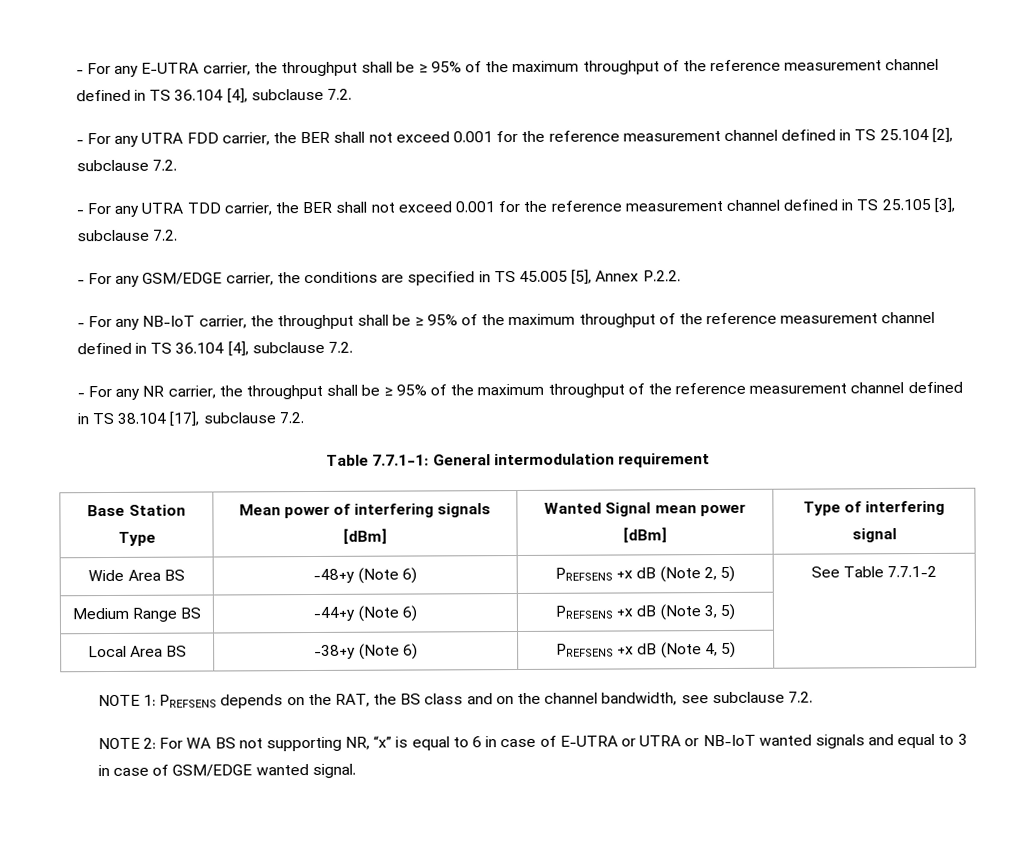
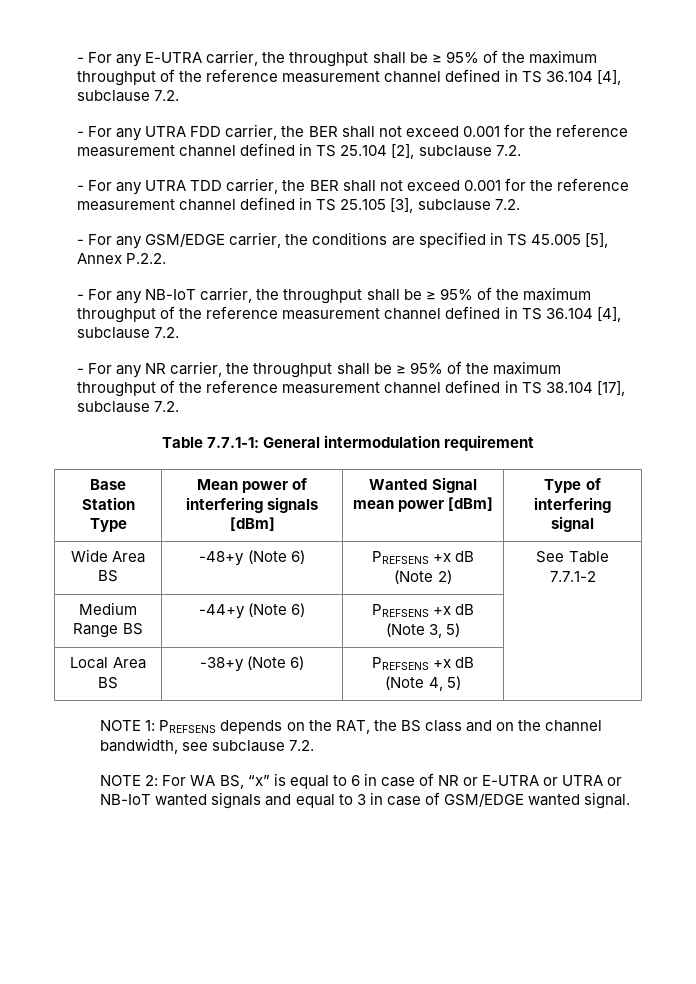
- Wide Area BS | -48+y (Note 6) | PREFSENS +x dB (Note 2, 5) | See Table 7.7.1-2
+ Wide Area BS | -48+y (Note 6) | PREFSENS +x dB (Note 2) | See Table 7.7.1-2
- NOTE 2: For WA BS not supporting NR, “x” is equal to 6 in case of E-UTRA or UTRA or NB-IoT wanted signals and equal to 3 in case of GSM/EDGE wanted signal.
+ NOTE 2: For WA BS, “x” is equal to 6 in case of NR or E-UTRA or UTRA or NB-IoT wanted signals and equal to 3 in case of GSM/EDGE wanted signal.

